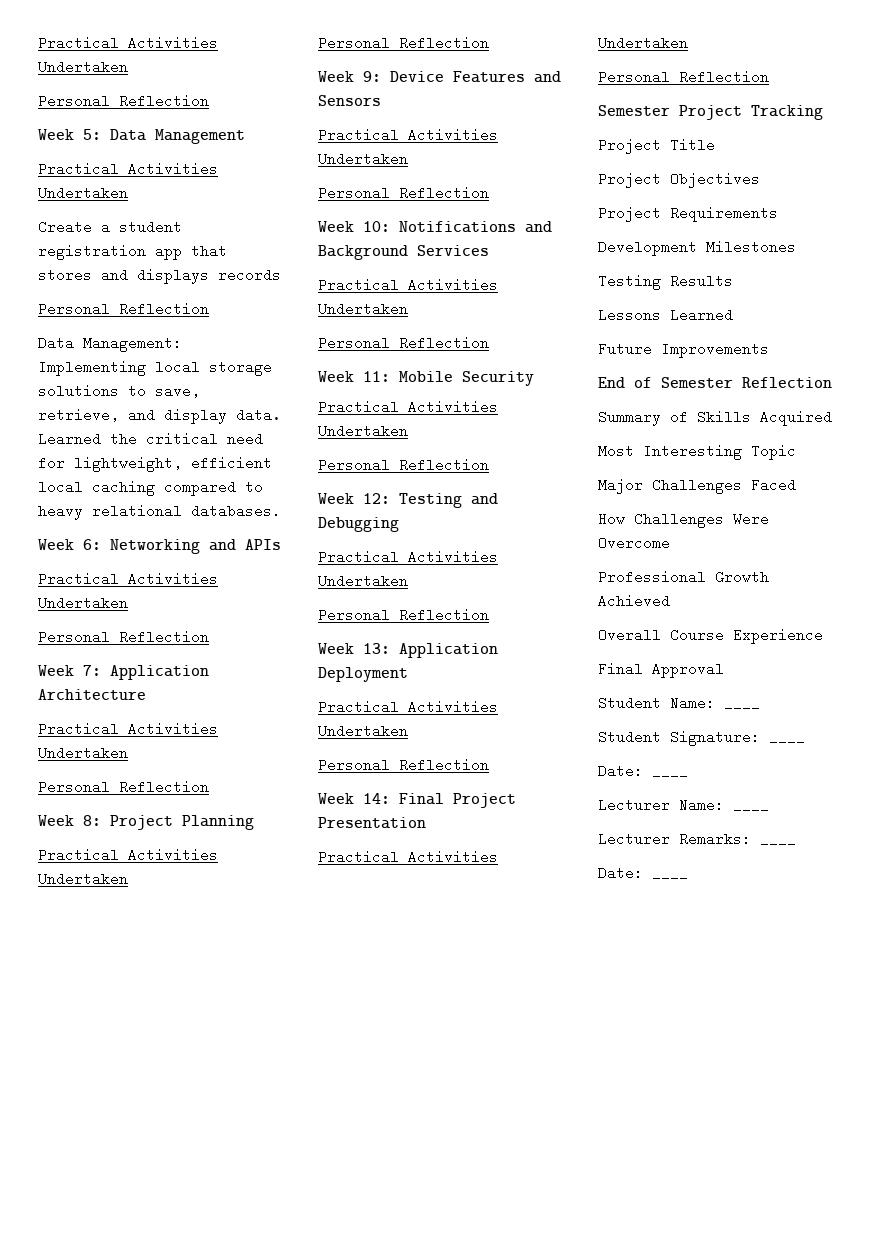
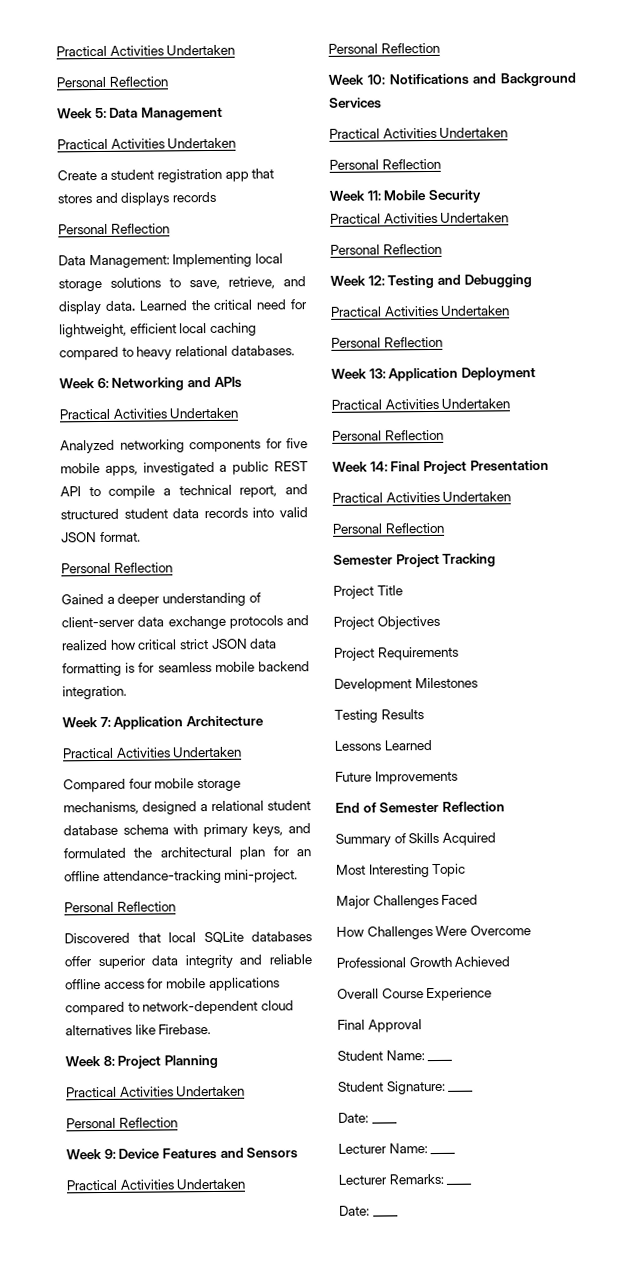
  Week 6: Networking and APIs
  Practical Activities Undertaken
+ Analyzed networking components for five mobile apps, investigated a public REST API to compile a technical report, and structured student data records into valid JSON format.
  Personal Reflection
+ Gained a deeper understanding of client-server data exchange protocols and realized how critical strict JSON data formatting is for seamless mobile backend integration.
  Week 7: Application Architecture
  Practical Activities Undertaken
+ Compared four mobile storage mechanisms, designed a relational student database schema with primary keys, and formulated the architectural plan for an offline attendance-tracking mini-project.
  Personal Reflection
+ Discovered that local SQLite databases offer superior data integrity and reliable offline access for mobile applications compared to network-dependent cloud alternatives like Firebase.

